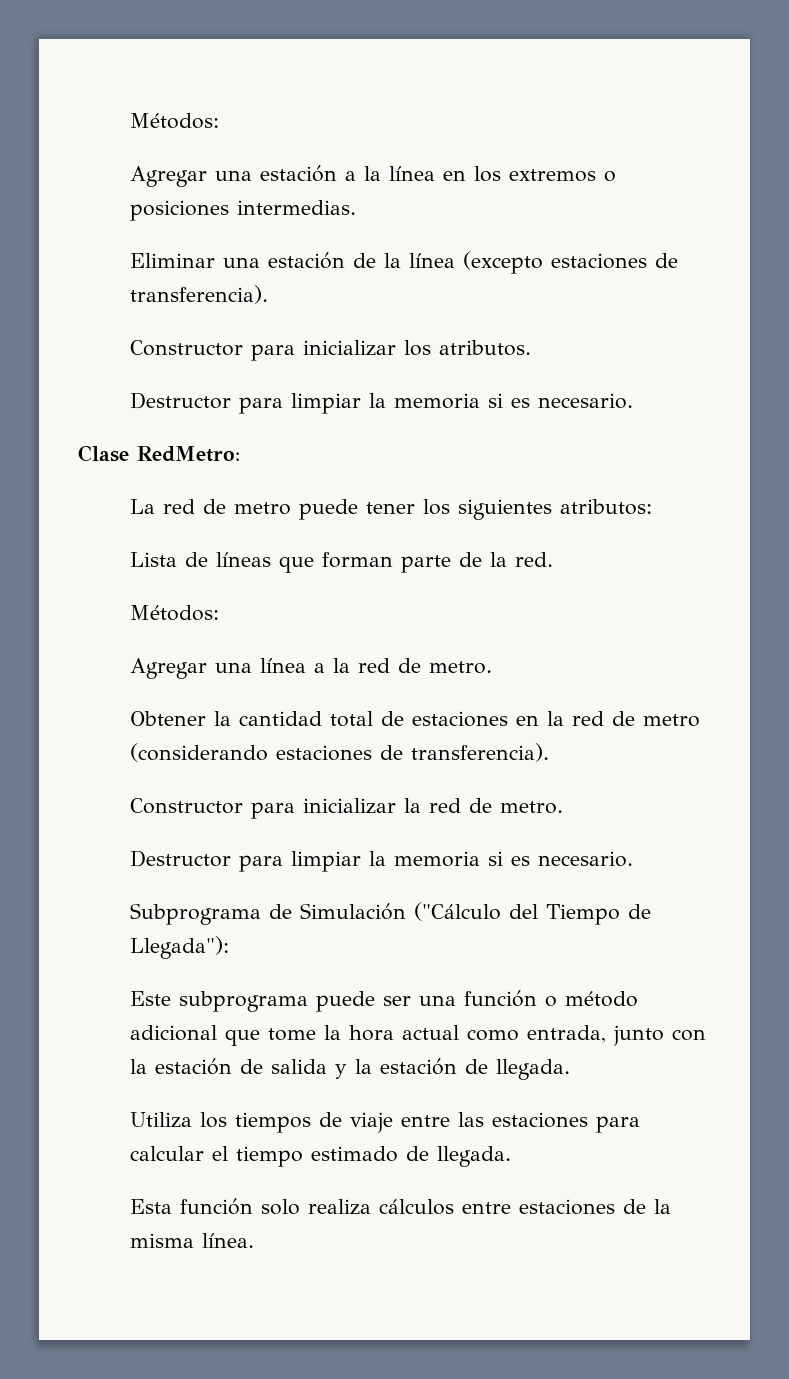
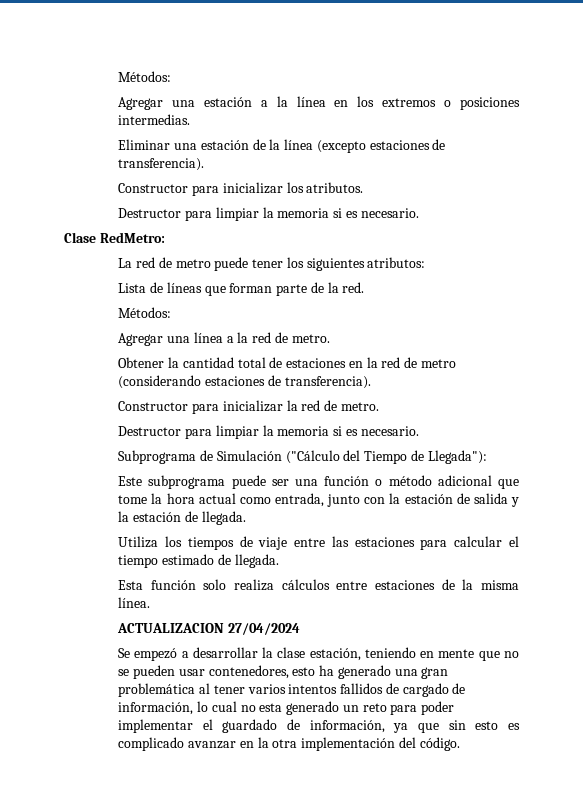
+ ACTUALIZACION 27/04/2024
+ Se empezó a desarrollar la clase estación, teniendo en mente que no se pueden usar contenedores, esto ha generado una gran problemática al tener varios intentos fallidos de cargado de información, lo cual no esta generado un reto para poder implementar el guardado de información, ya que sin esto es complicado avanzar en la otra implementación del código.

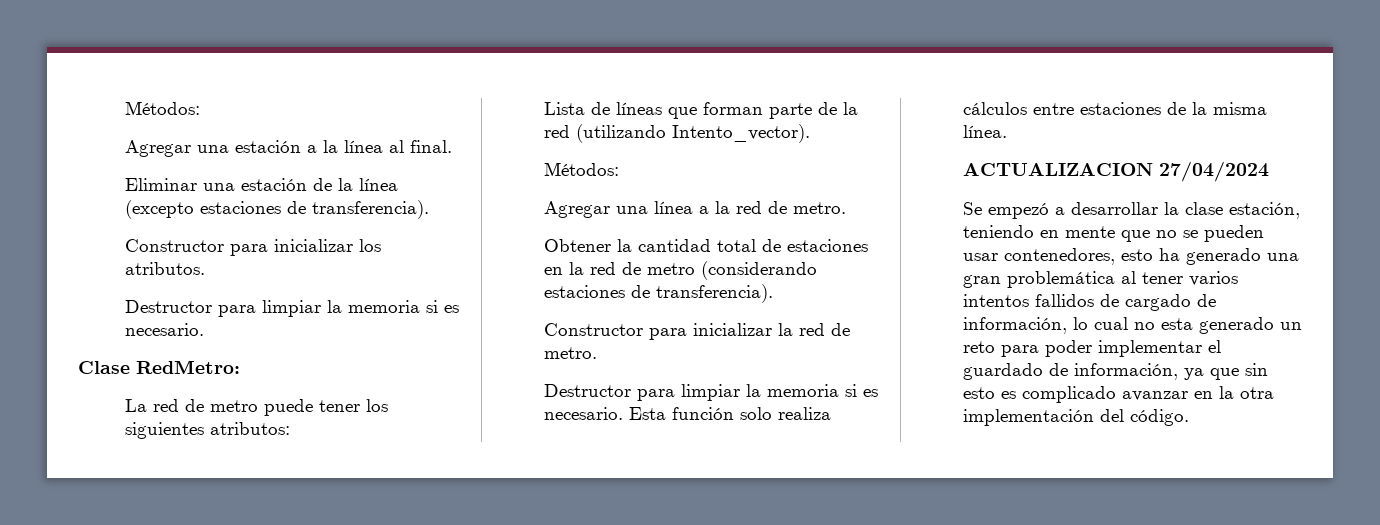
- Agregar una estación a la línea en los extremos o posiciones intermedias.
+ Agregar una estación a la línea al final.
- Lista de líneas que forman parte de la red.
+ Lista de líneas que forman parte de la red (utilizando Intento_vector).
  Constructor para inicializar la red de metro.
- Destructor para limpiar la memoria si es necesario.
- Subprograma de Simulación ("Cálculo del Tiempo de Llegada"):
- Este subprograma puede ser una función o método adicional que tome la hora actual como entrada, junto con la estación de salida y la estación de llegada.
- Utiliza los tiempos de viaje entre las estaciones para calcular el tiempo estimado de llegada.
- Esta función solo realiza cálculos entre estaciones de la misma línea.
+ Destructor para limpiar la memoria si es necesario. Esta función solo realiza cálculos entre estaciones de la misma línea.

